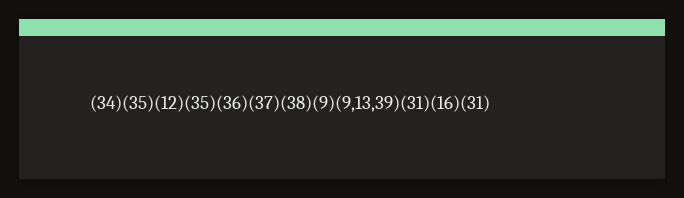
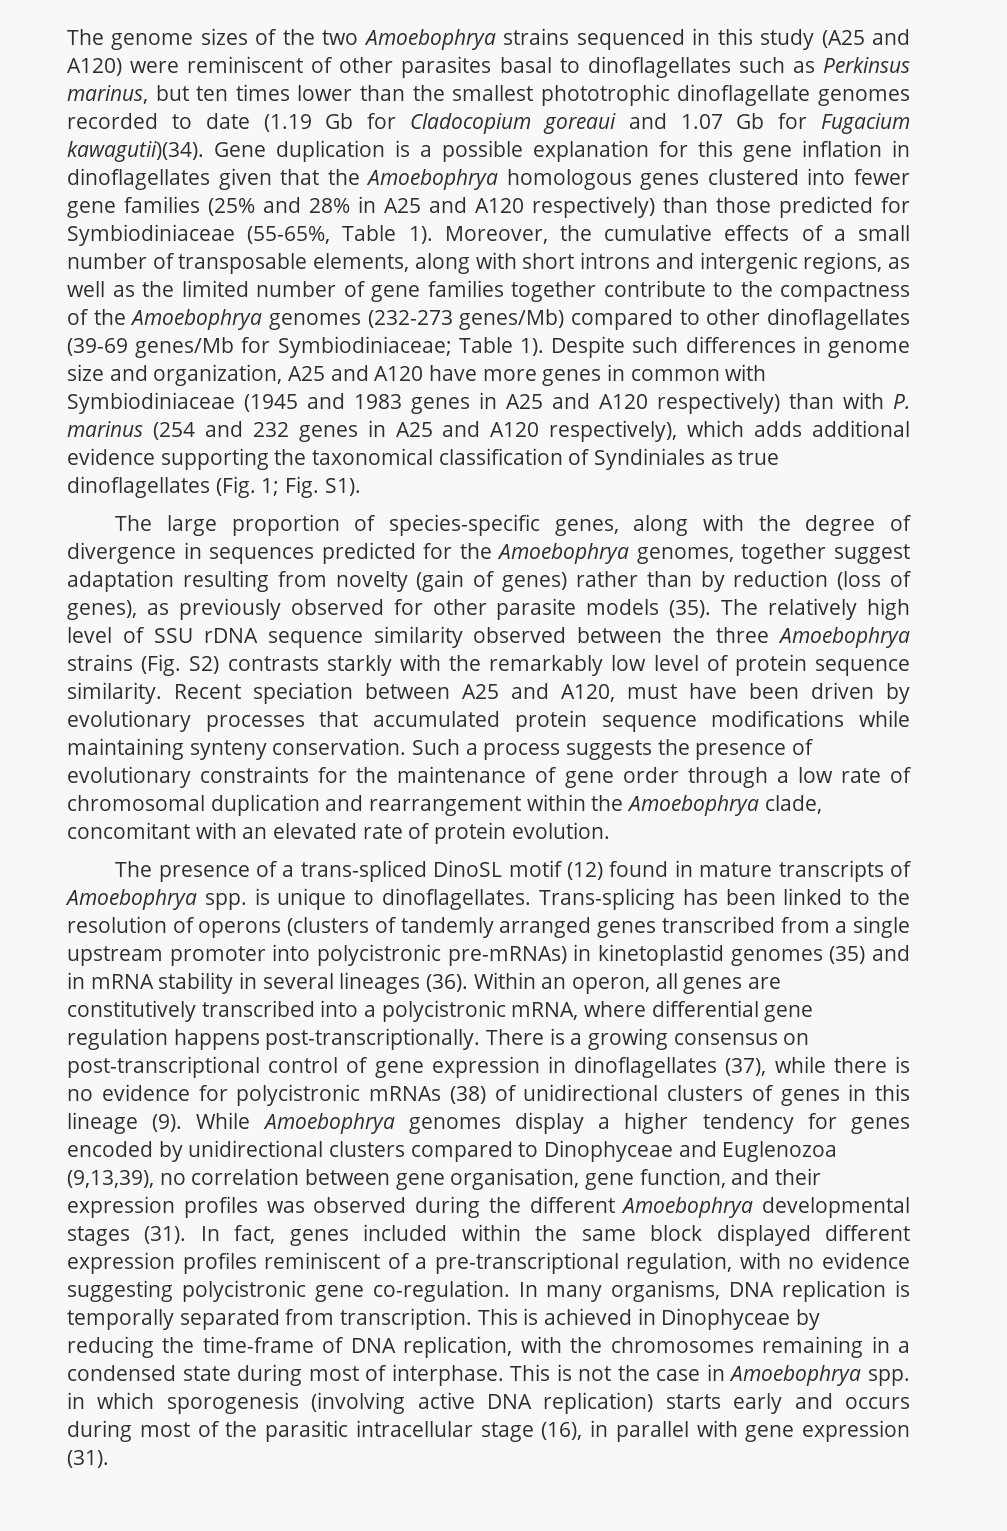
- (34)(35)(12)(35)(36)(37)(38)(9)(9,13,39)(31)(16)(31)
+ The genome sizes of the two Amoebophrya strains sequenced in this study (A25 and A120) were reminiscent of other parasites basal to dinoflagellates such as Perkinsus marinus, but ten times lower than the smallest phototrophic dinoflagellate genomes recorded to date (1.19 Gb for Cladocopium goreaui and 1.07 Gb for Fugacium kawagutii)(34). Gene duplication is a possible explanation for this gene inflation in dinoflagellates given that the Amoebophrya homologous genes clustered into fewer gene families (25% and 28% in A25 and A120 respectively) than those predicted for Symbiodiniaceae (55-65%, Table 1). Moreover, the cumulative effects of a small number of transposable elements, along with short introns and intergenic regions, as well as the limited number of gene families together contribute to the compactness of the Amoebophrya genomes (232-273 genes/Mb) compared to other dinoflagellates (39-69 genes/Mb for Symbiodiniaceae; Table 1). Despite such differences in genome size and organization, A25 and A120 have more genes in common with Symbiodiniaceae (1945 and 1983 genes in A25 and A120 respectively) than with P. marinus (254 and 232 genes in A25 and A120 respectively), which adds additional evidence supporting the taxonomical classification of Syndiniales as true dinoflagellates (Fig. 1; Fig. S1).
+ The large proportion of species-specific genes, along with the degree of divergence in sequences predicted for the Amoebophrya genomes, together suggest adaptation resulting from novelty (gain of genes) rather than by reduction (loss of genes), as previously observed for other parasite models (35). The relatively high level of SSU rDNA sequence similarity observed between the three Amoebophrya strains (Fig. S2) contrasts starkly with the remarkably low level of protein sequence similarity. Recent speciation between A25 and A120, must have been driven by evolutionary processes that accumulated protein sequence modifications while maintaining synteny conservation. Such a process suggests the presence of evolutionary constraints for the maintenance of gene order through a low rate of chromosomal duplication and rearrangement within the Amoebophrya clade, concomitant with an elevated rate of protein evolution.
+ The presence of a trans-spliced DinoSL motif (12) found in mature transcripts of Amoebophrya spp. is unique to dinoflagellates. Trans-splicing has been linked to the resolution of operons (clusters of tandemly arranged genes transcribed from a single upstream promoter into polycistronic pre-mRNAs) in kinetoplastid genomes (35) and in mRNA stability in several lineages (36). Within an operon, all genes are constitutively transcribed into a polycistronic mRNA, where differential gene regulation happens post-transcriptionally. There is a growing consensus on post-transcriptional control of gene expression in dinoflagellates (37), while there is no evidence for polycistronic mRNAs (38) of unidirectional clusters of genes in this lineage (9). While Amoebophrya genomes display a higher tendency for genes encoded by unidirectional clusters compared to Dinophyceae and Euglenozoa (9,13,39), no correlation between gene organisation, gene function, and their expression profiles was observed during the different Amoebophrya developmental stages (31). In fact, genes included within the same block displayed different expression profiles reminiscent of a pre-transcriptional regulation, with no evidence suggesting polycistronic gene co-regulation. In many organisms, DNA replication is temporally separated from transcription. This is achieved in Dinophyceae by reducing the time-frame of DNA replication, with the chromosomes remaining in a condensed state during most of interphase. This is not the case in Amoebophrya spp. in which sporogenesis (involving active DNA replication) starts early and occurs during most of the parasitic intracellular stage (16), in parallel with gene expression (31).

